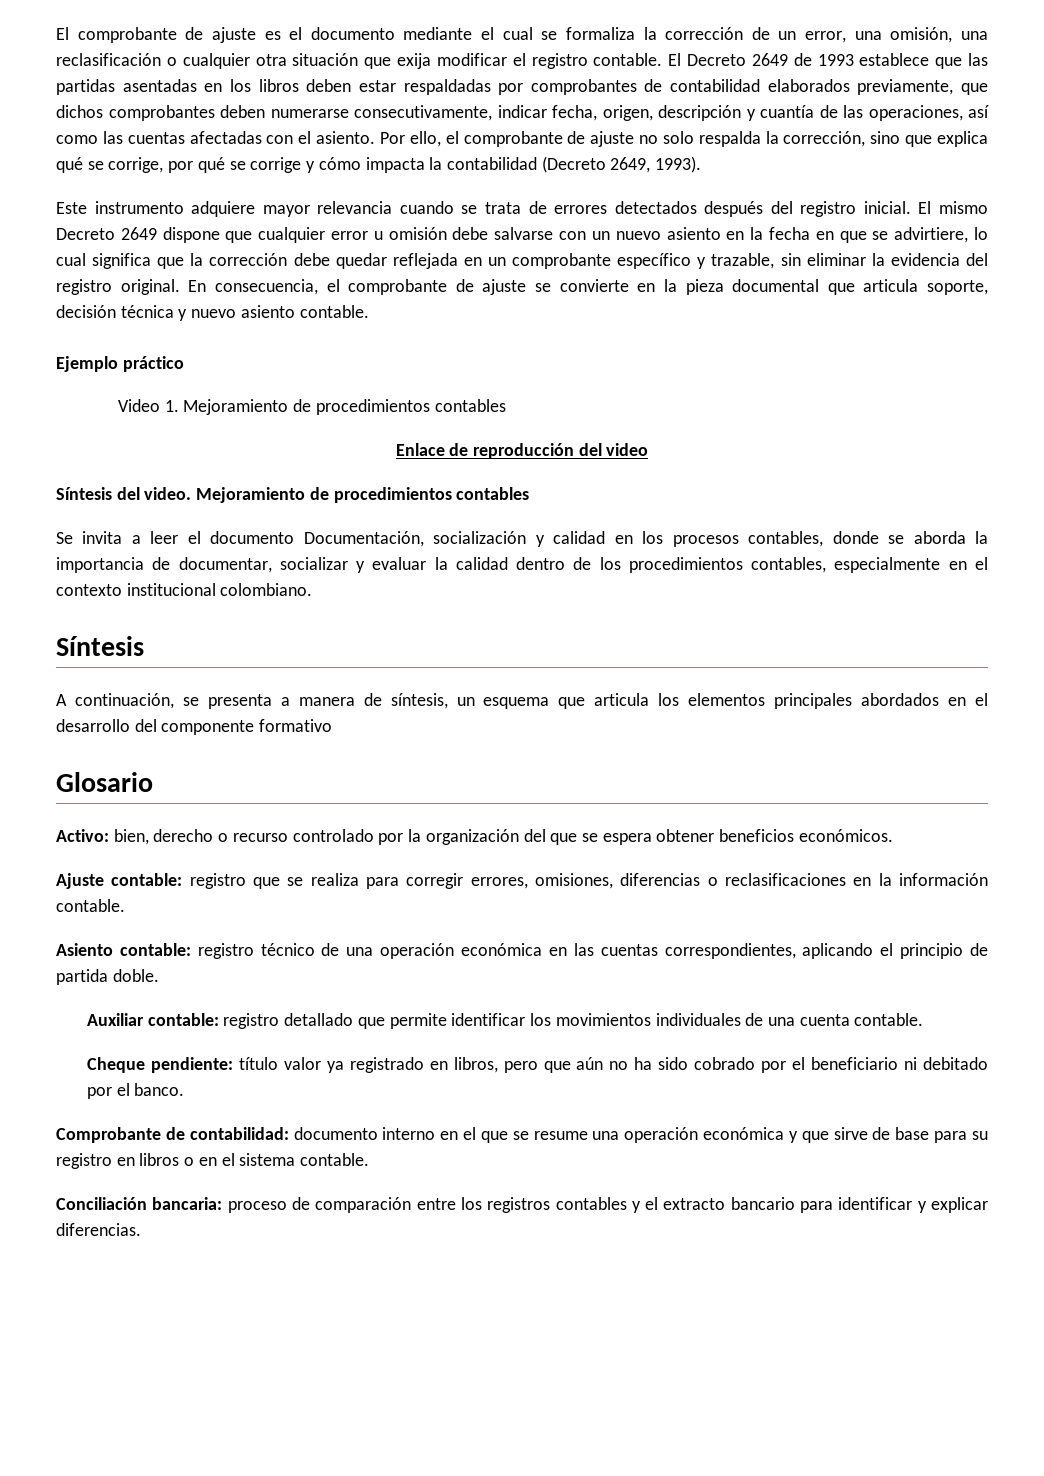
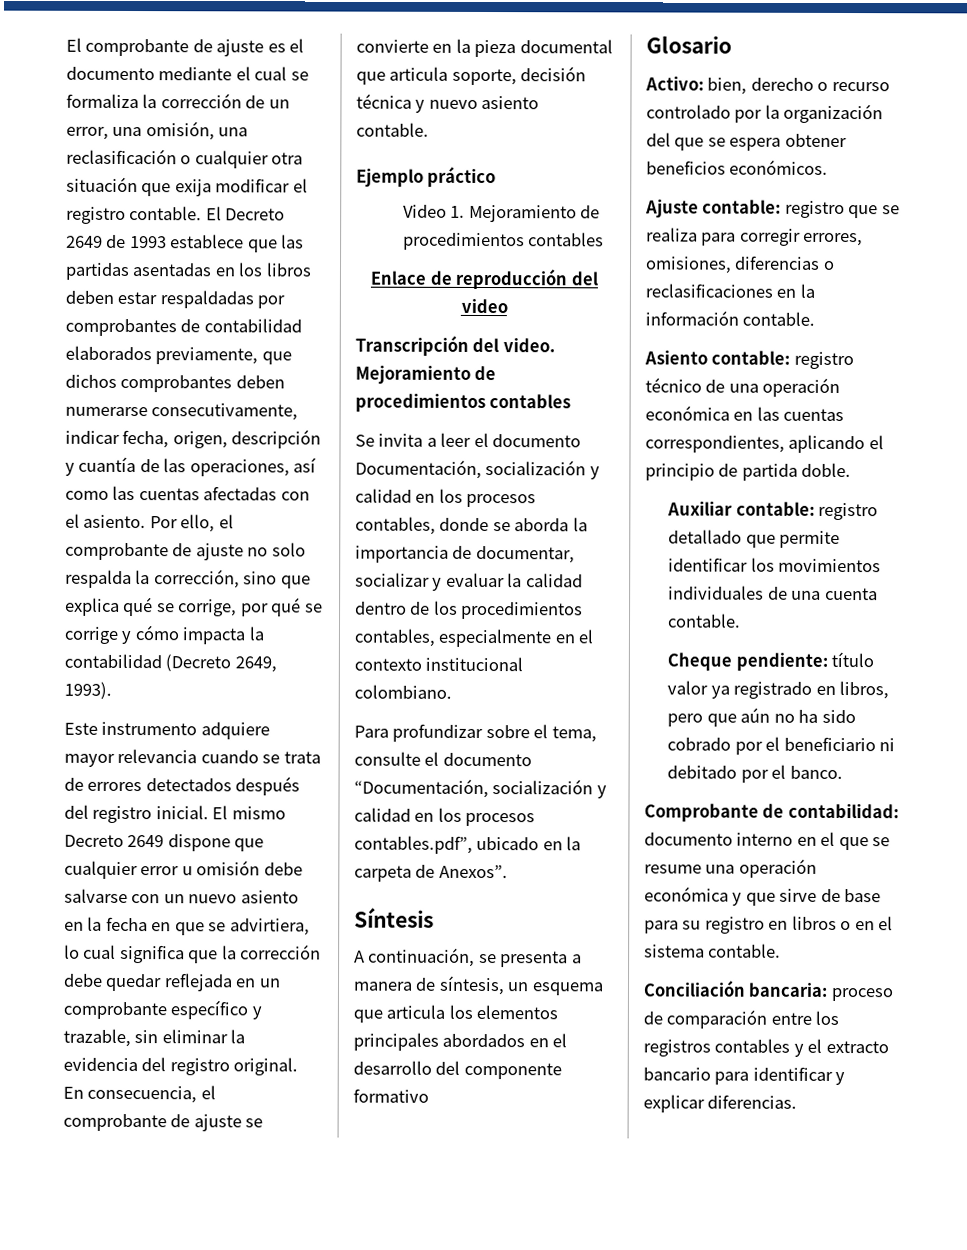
- El mismo Decreto 2649 dispone que cualquier error u omisión debe salvarse con un nuevo asiento en la fecha en que se advirtiere, lo cual significa que la corrección debe quedar reflejada en un comprobante específico y trazable, sin eliminar la evidencia del registro original.
+ El mismo Decreto 2649 dispone que cualquier error u omisión debe salvarse con un nuevo asiento en la fecha en que se advirtiera, lo cual significa que la corrección debe quedar reflejada en un comprobante específico y trazable, sin eliminar la evidencia del registro original.
- Síntesis del video.
+ Transcripción del video.
+ Para profundizar sobre el tema, consulte el documento “Documentación, socialización y calidad en los procesos contables.pdf”, ubicado en la carpeta de Anexos”.

